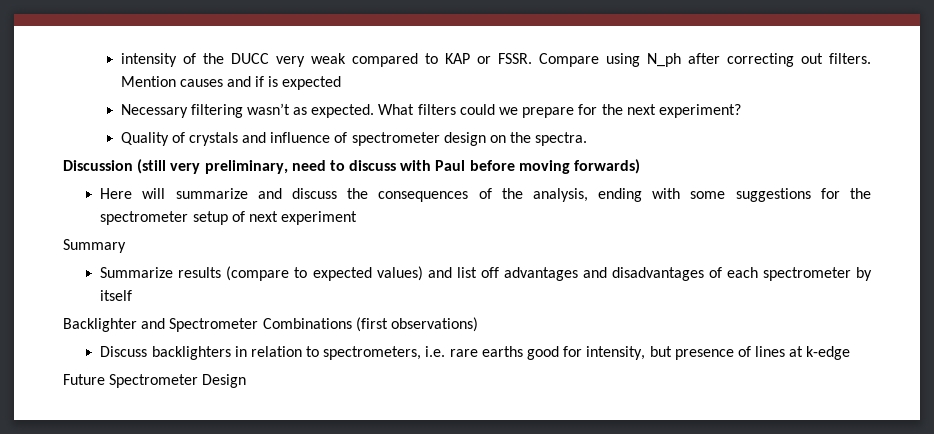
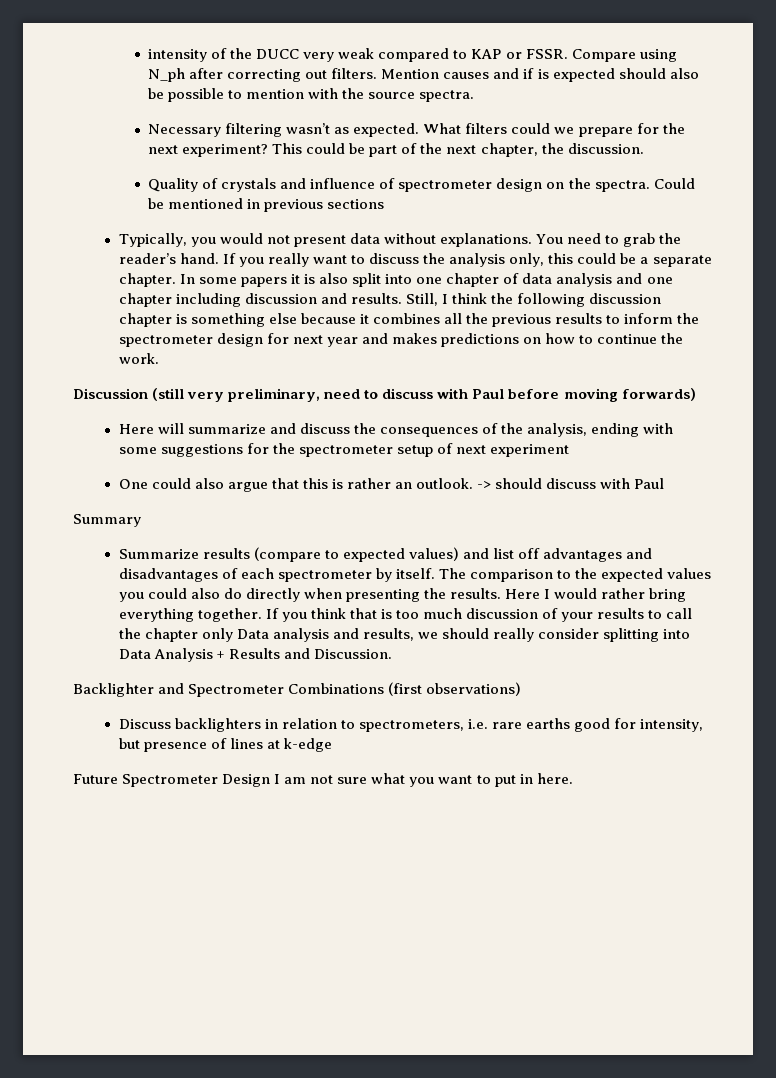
- Mention causes and if is expected
+ Mention causes and if is expected should also be possible to mention with the source spectra.
+ This could be part of the next chapter, the discussion.
+ Could be mentioned in previous sections
+ Typically, you would not present data without explanations. You need to grab the reader’s hand. If you really want to discuss the analysis only, this could be a separate chapter. In some papers it is also split into one chapter of data analysis and one chapter including discussion and results. Still, I think the following discussion chapter is something else because it combines all the previous results to inform the spectrometer design for next year and makes predictions on how to continue the work.
+ One could also argue that this is rather an outlook. -> should discuss with Paul
- Summarize results (compare to expected values) and list off advantages and disadvantages of each spectrometer by itself
+ Summarize results (compare to expected values) and list off advantages and disadvantages of each spectrometer by itself. The comparison to the expected values you could also do directly when presenting the results. Here I would rather bring everything together. If you think that is too much discussion of your results to call the chapter only Data analysis and results, we should really consider splitting into Data Analysis + Results and Discussion.
- Future Spectrometer Design
+ Future Spectrometer Design I am not sure what you want to put in here.

